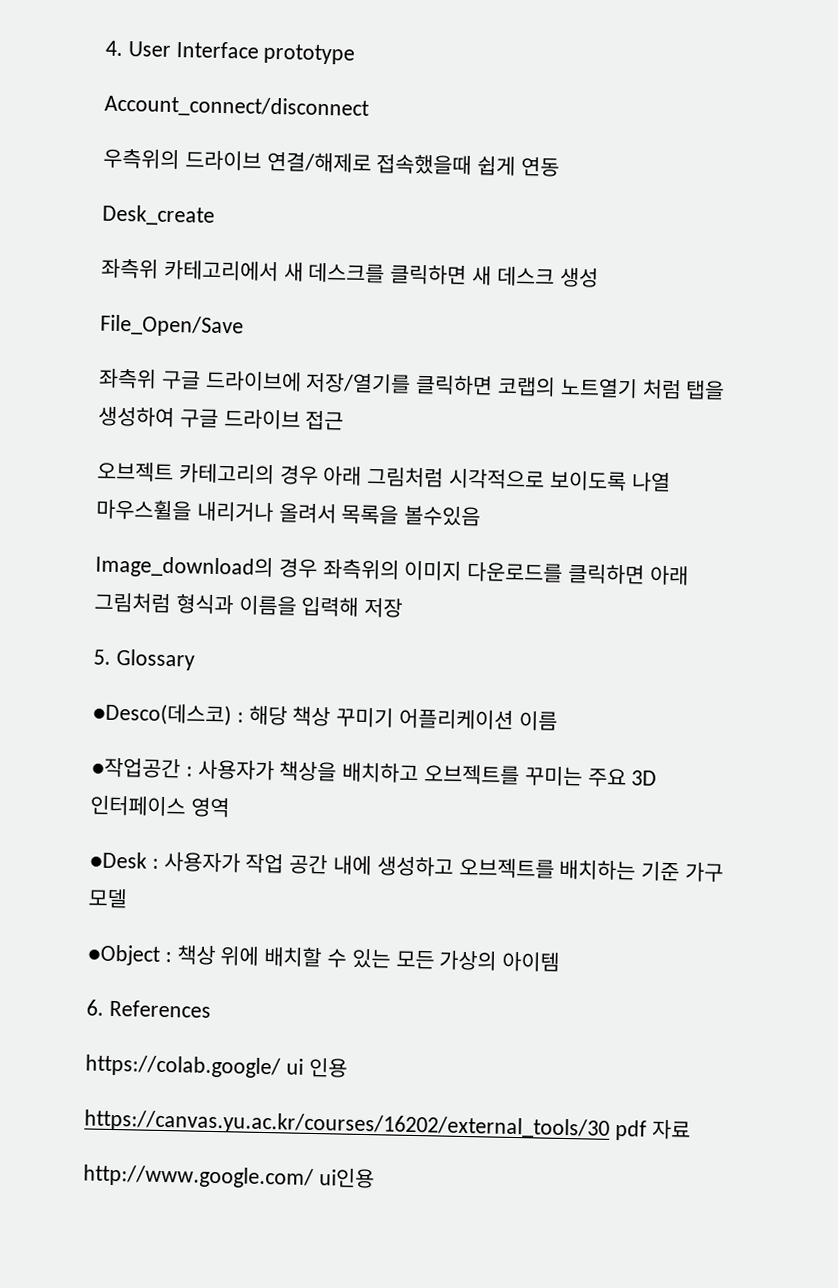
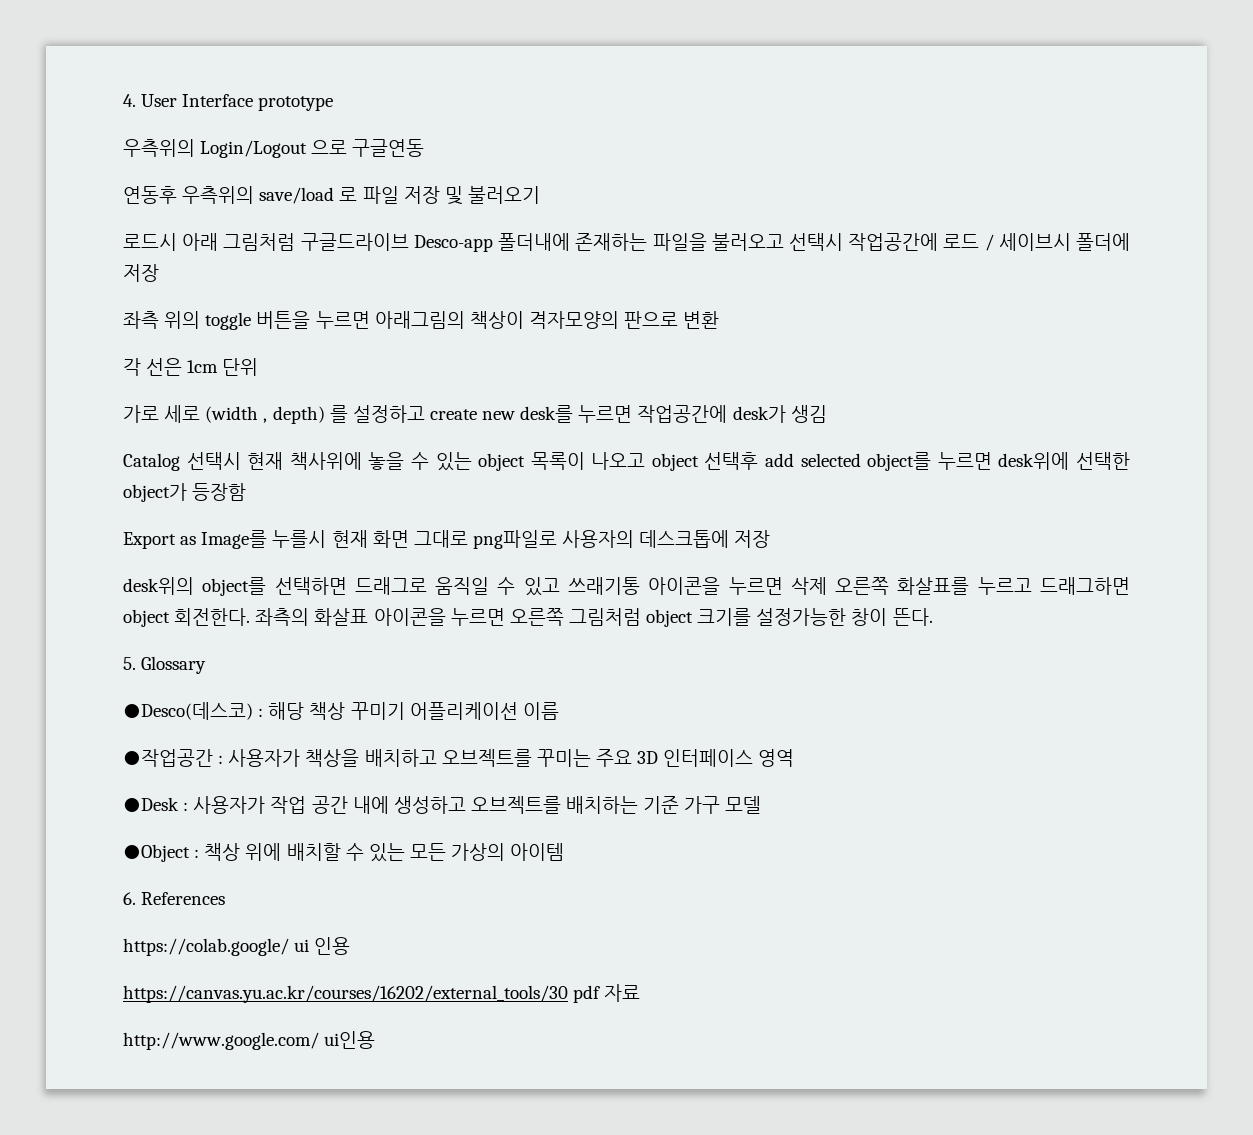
- Account_connect/disconnect
- 우측위의 드라이브 연결/해제로 접속했을때 쉽게 연동
- Desk_create
- 좌측위 카테고리에서 새 데스크를 클릭하면 새 데스크 생성
- File_Open/Save
- 좌측위 구글 드라이브에 저장/열기를 클릭하면 코랩의 노트열기 처럼 탭을 생성하여 구글 드라이브 접근
- 오브젝트 카테고리의 경우 아래 그림처럼 시각적으로 보이도록 나열 마우스휠을 내리거나 올려서 목록을 볼수있음
- Image_download의 경우 좌측위의 이미지 다운로드를 클릭하면 아래 그림처럼 형식과 이름을 입력해 저장
+ 우측위의 Login/Logout 으로 구글연동
+ 연동후 우측위의 save/load 로 파일 저장 및 불러오기
+ 로드시 아래 그림처럼 구글드라이브 Desco-app 폴더내에 존재하는 파일을 불러오고 선택시 작업공간에 로드 / 세이브시 폴더에 저장
+ 좌측 위의 toggle 버튼을 누르면 아래그림의 책상이 격자모양의 판으로 변환
+ 각 선은 1cm 단위
+ 가로 세로 (width , depth) 를 설정하고 create new desk를 누르면 작업공간에 desk가 생김
+ Catalog 선택시 현재 책사위에 놓을 수 있는 object 목록이 나오고 object 선택후 add selected object를 누르면 desk위에 선택한 object가 등장함
+ Export as Image를 누를시 현재 화면 그대로 png파일로 사용자의 데스크톱에 저장
+ desk위의 object를 선택하면 드래그로 움직일 수 있고 쓰래기통 아이콘을 누르면 삭제 오른쪽 화살표를 누르고 드래그하면 object 회전한다. 좌측의 화살표 아이콘을 누르면 오른쪽 그림처럼 object 크기를 설정가능한 창이 뜬다.

